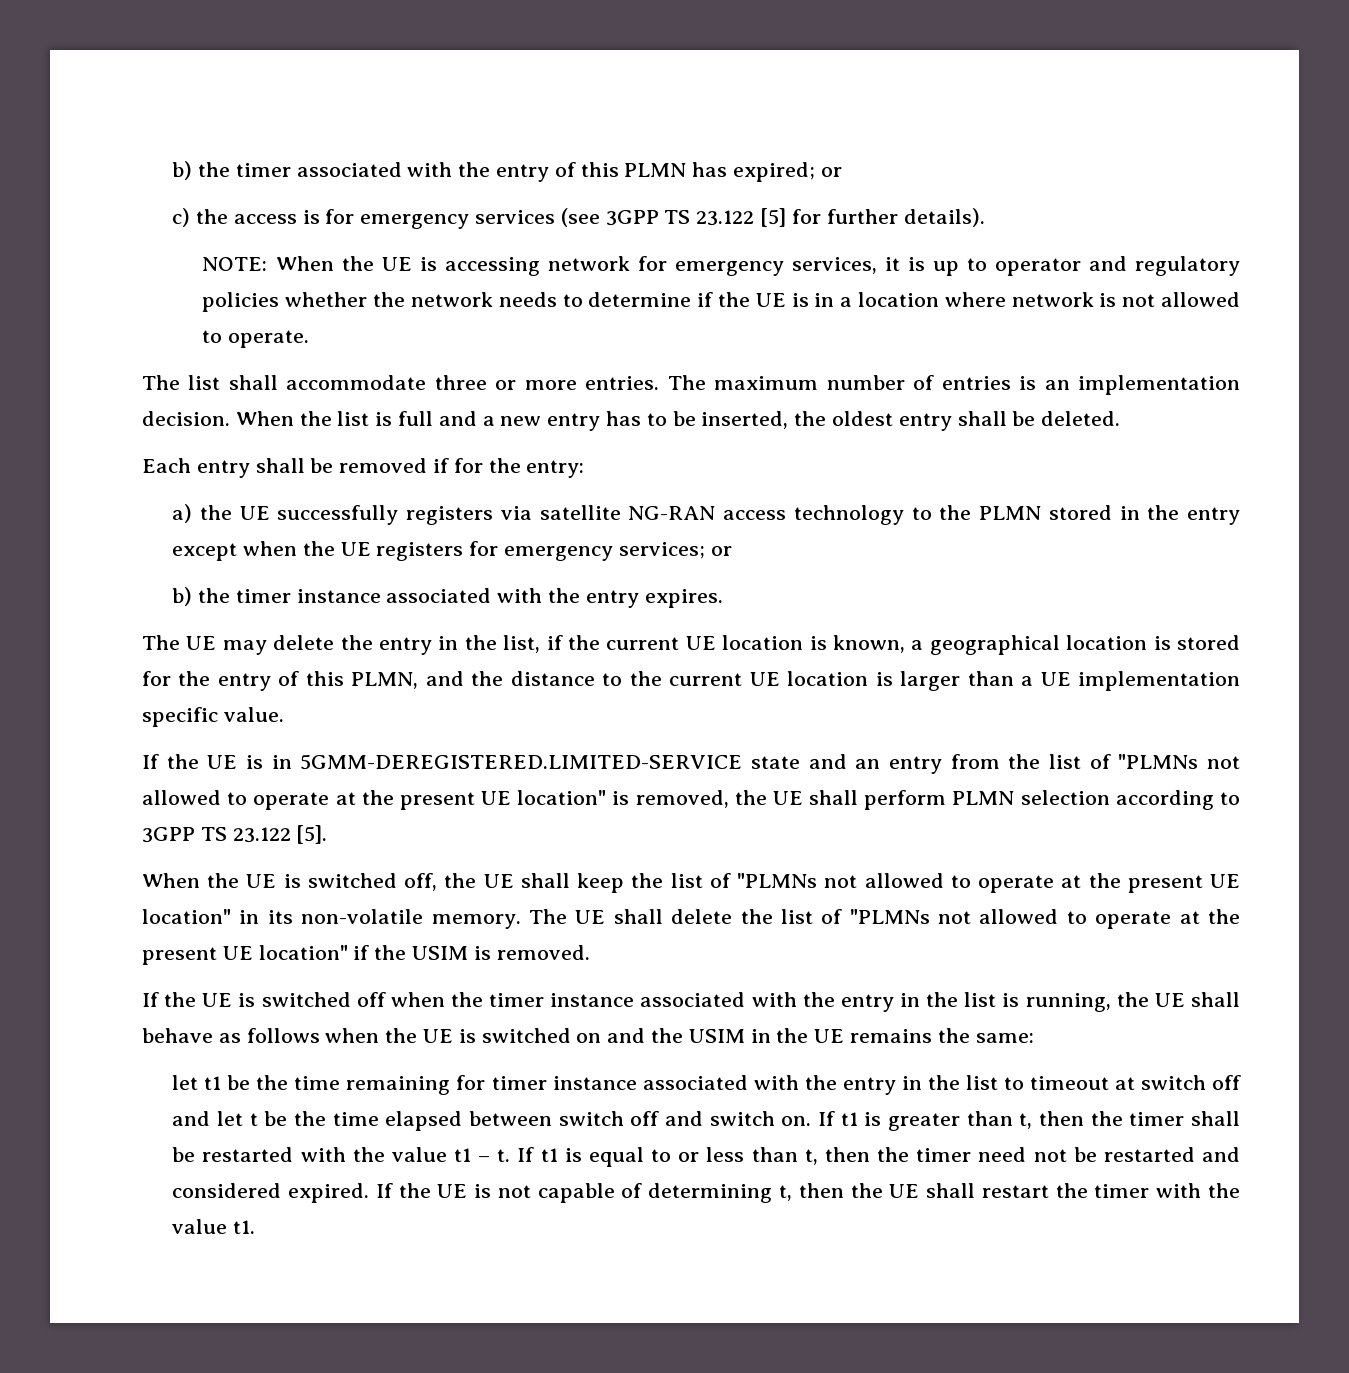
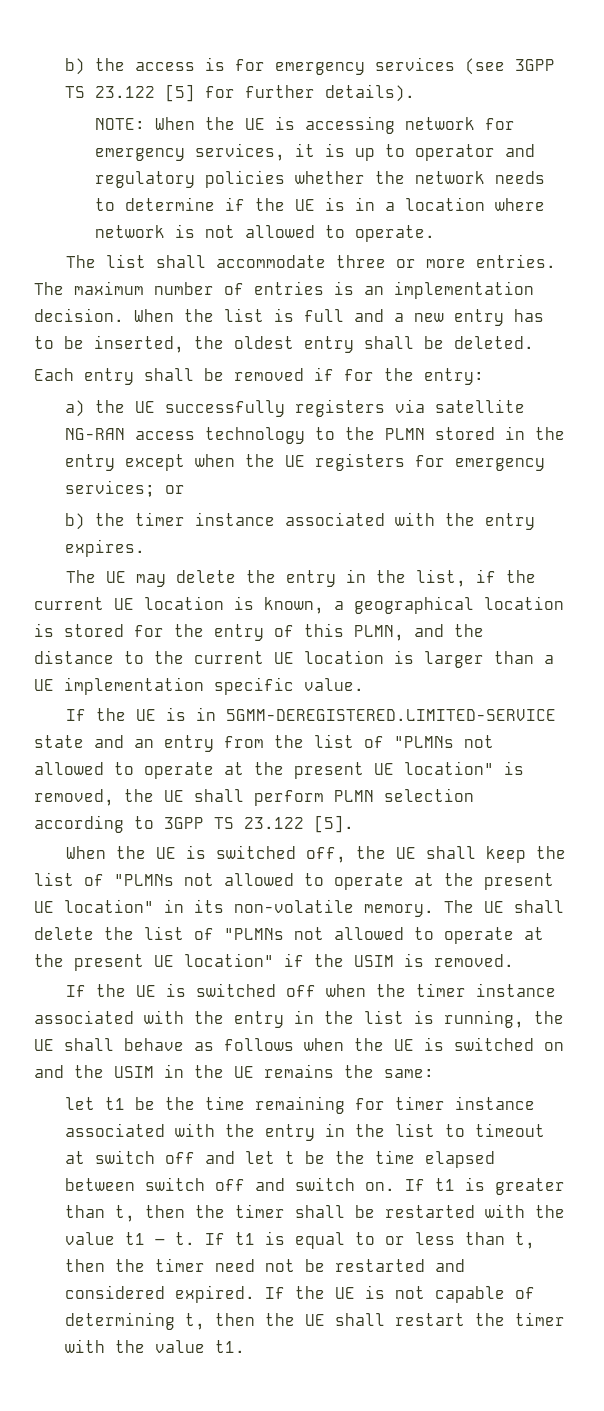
- b) the timer associated with the entry of this PLMN has expired; or
- c) the access is for emergency services (see 3GPP TS 23.122 [5] for further details).
+ b) the access is for emergency services (see 3GPP TS 23.122 [5] for further details).

